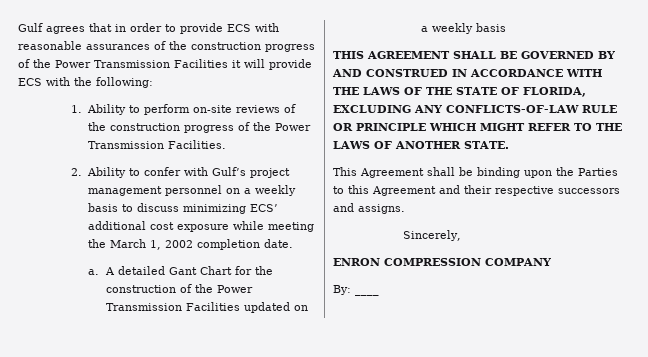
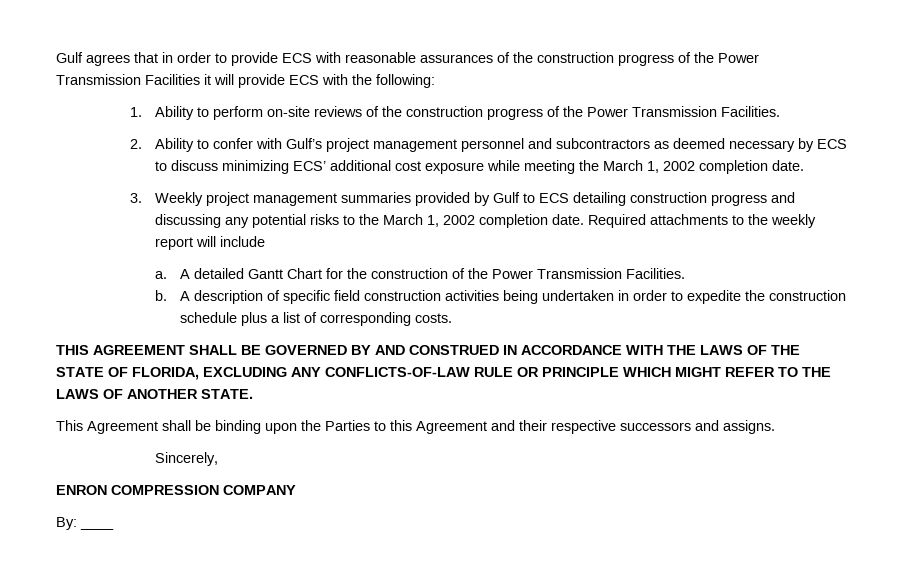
- 2. Ability to confer with Gulf’s project management personnel on a weekly basis to discuss minimizing ECS’ additional cost exposure while meeting the March 1, 2002 completion date.
+ 2. Ability to confer with Gulf’s project management personnel and subcontractors as deemed necessary by ECS to discuss minimizing ECS’ additional cost exposure while meeting the March 1, 2002 completion date.
+ 3. Weekly project management summaries provided by Gulf to ECS detailing construction progress and discussing any potential risks to the March 1, 2002 completion date. Required attachments to the weekly report will include
- A detailed Gant Chart for the construction of the Power Transmission Facilities updated on a weekly basis
+ A detailed Gantt Chart for the construction of the Power Transmission Facilities.
+ b. A description of specific field construction activities being undertaken in order to expedite the construction schedule plus a list of corresponding costs.

